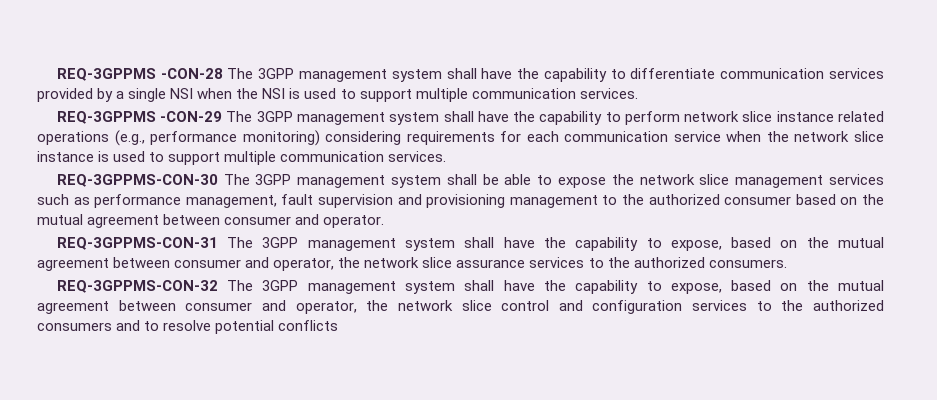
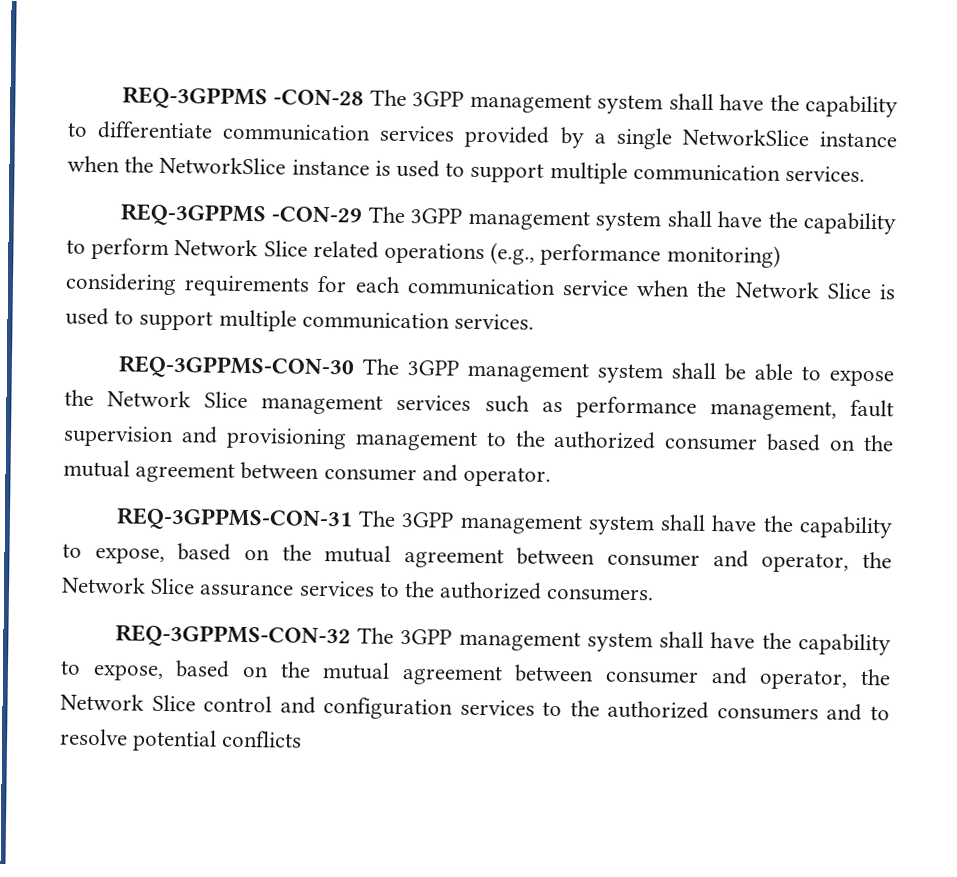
- REQ-3GPPMS -CON-28 The 3GPP management system shall have the capability to differentiate communication services provided by a single NSI when the NSI is used to support multiple communication services.
+ REQ-3GPPMS -CON-28 The 3GPP management system shall have the capability to differentiate communication services provided by a single NetworkSlice instance when the NetworkSlice instance is used to support multiple communication services.
- REQ-3GPPMS -CON-29 The 3GPP management system shall have the capability to perform network slice instance related operations (e.g., performance monitoring) considering requirements for each communication service when the network slice instance is used to support multiple communication services.
+ REQ-3GPPMS -CON-29 The 3GPP management system shall have the capability to perform Network Slice related operations (e.g., performance monitoring) considering requirements for each communication service when the Network Slice is used to support multiple communication services.
- REQ-3GPPMS-CON-30 The 3GPP management system shall be able to expose the network slice management services such as performance management, fault supervision and provisioning management to the authorized consumer based on the mutual agreement between consumer and operator.
+ REQ-3GPPMS-CON-30 The 3GPP management system shall be able to expose the Network Slice management services such as performance management, fault supervision and provisioning management to the authorized consumer based on the mutual agreement between consumer and operator.
- REQ-3GPPMS-CON-31 The 3GPP management system shall have the capability to expose, based on the mutual agreement between consumer and operator, the network slice assurance services to the authorized consumers.
+ REQ-3GPPMS-CON-31 The 3GPP management system shall have the capability to expose, based on the mutual agreement between consumer and operator, the Network Slice assurance services to the authorized consumers.
- REQ-3GPPMS-CON-32 The 3GPP management system shall have the capability to expose, based on the mutual agreement between consumer and operator, the network slice control and configuration services to the authorized consumers and to resolve potential conflicts
+ REQ-3GPPMS-CON-32 The 3GPP management system shall have the capability to expose, based on the mutual agreement between consumer and operator, the Network Slice control and configuration services to the authorized consumers and to resolve potential conflicts

